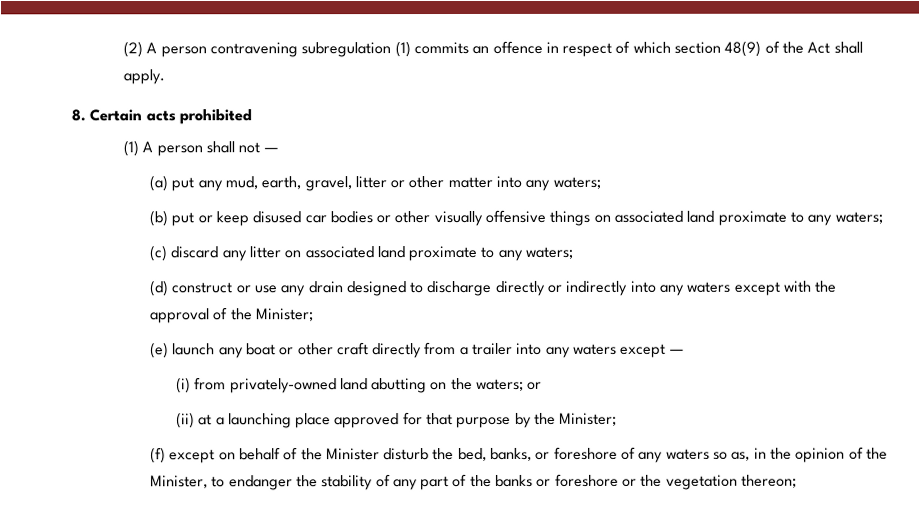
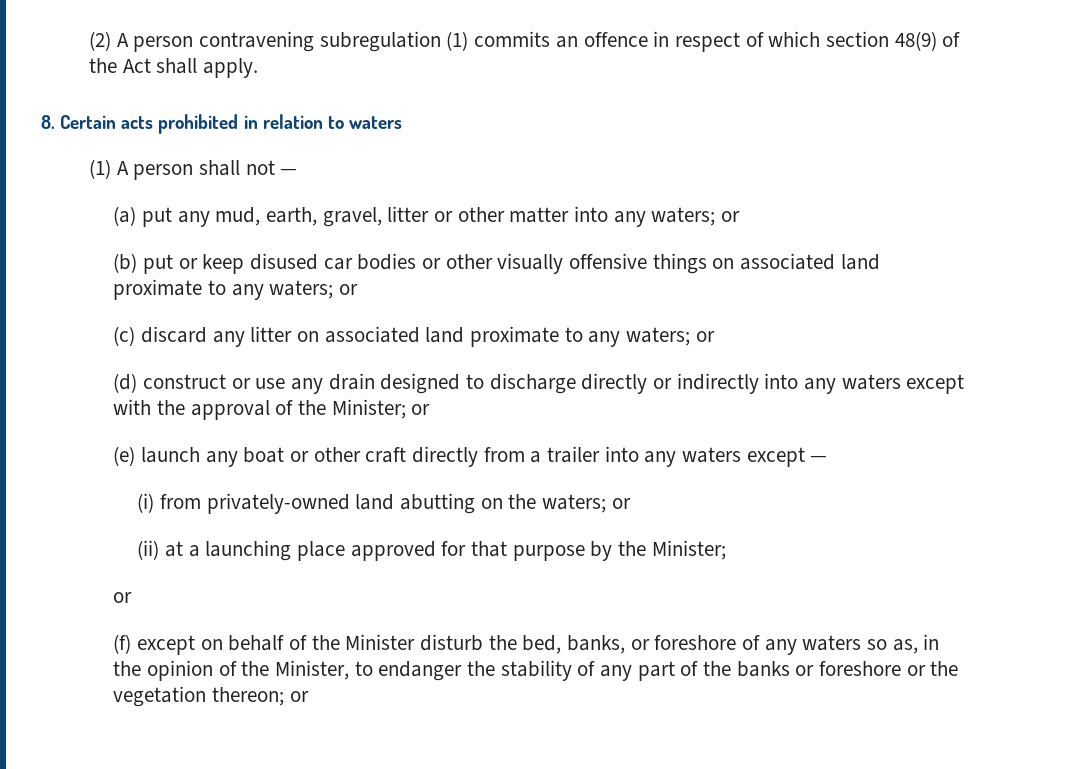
- 8. Certain acts prohibited
+ 8. Certain acts prohibited in relation to waters
- (a) put any mud, earth, gravel, litter or other matter into any waters;
+ (a) put any mud, earth, gravel, litter or other matter into any waters; or
- (b) put or keep disused car bodies or other visually offensive things on associated land proximate to any waters;
+ (b) put or keep disused car bodies or other visually offensive things on associated land proximate to any waters; or
- (c) discard any litter on associated land proximate to any waters;
+ (c) discard any litter on associated land proximate to any waters; or
- (d) construct or use any drain designed to discharge directly or indirectly into any waters except with the approval of the Minister;
+ (d) construct or use any drain designed to discharge directly or indirectly into any waters except with the approval of the Minister; or
  (ii) at a launching place approved for that purpose by the Minister;
+ or
- (f) except on behalf of the Minister disturb the bed, banks, or foreshore of any waters so as, in the opinion of the Minister, to endanger the stability of any part of the banks or foreshore or the vegetation thereon;
+ (f) except on behalf of the Minister disturb the bed, banks, or foreshore of any waters so as, in the opinion of the Minister, to endanger the stability of any part of the banks or foreshore or the vegetation thereon; or

